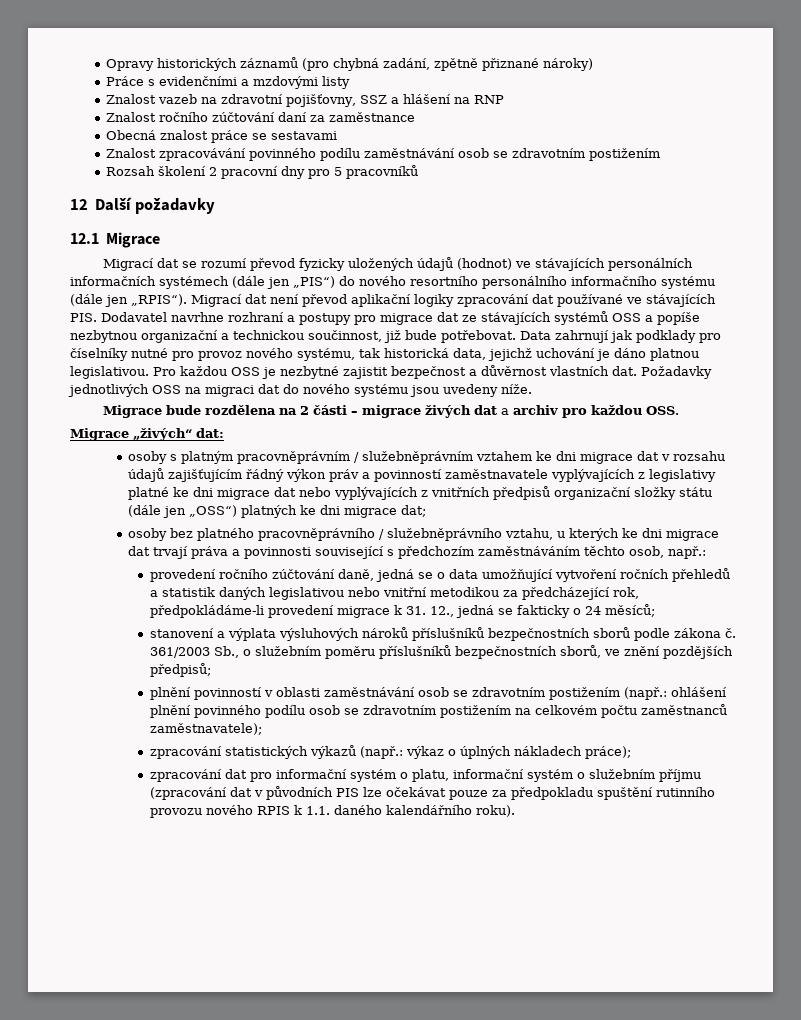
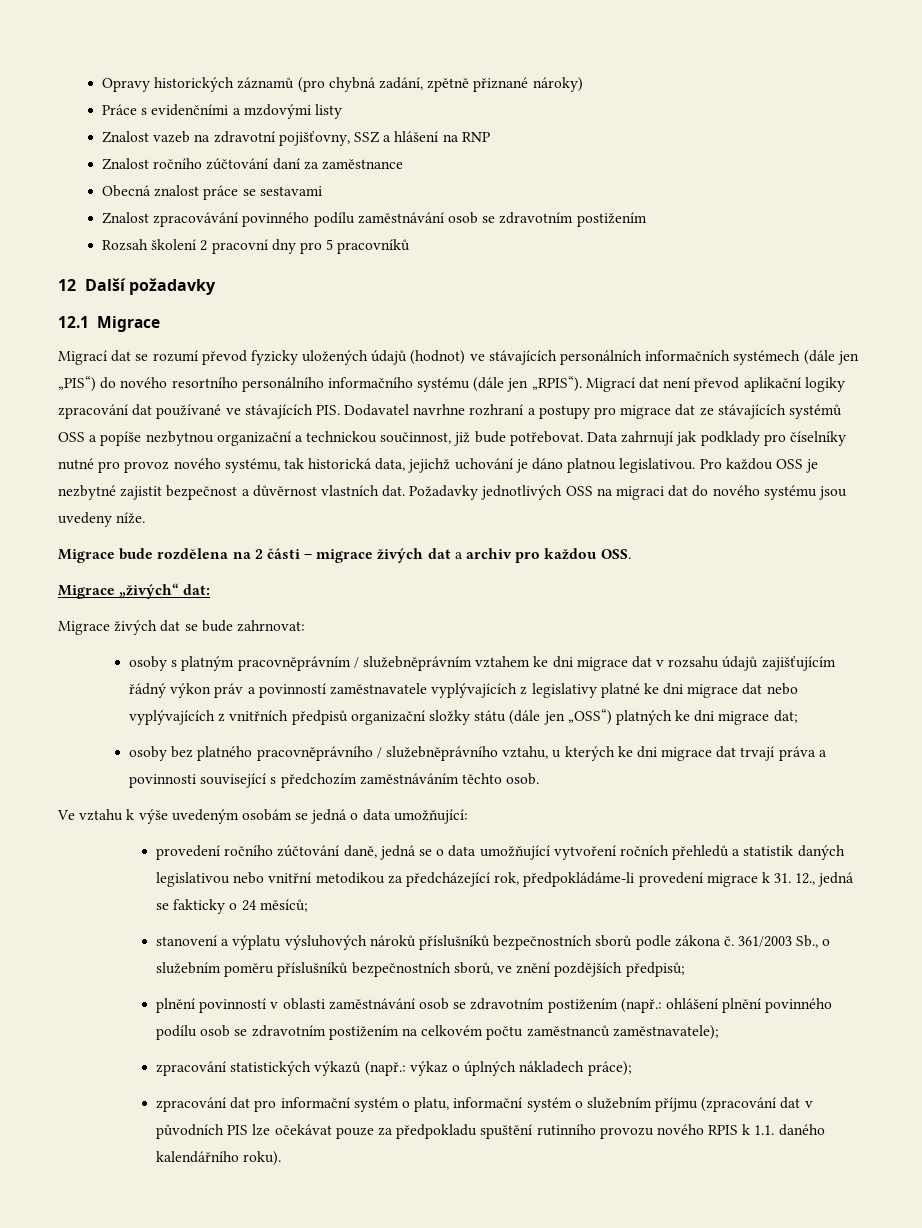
+ Migrace živých dat se bude zahrnovat:
- osoby bez platného pracovněprávního / služebněprávního vztahu, u kterých ke dni migrace dat trvají práva a povinnosti související s předchozím zaměstnáváním těchto osob, např.:
+ osoby bez platného pracovněprávního / služebněprávního vztahu, u kterých ke dni migrace dat trvají práva a povinnosti související s předchozím zaměstnáváním těchto osob.
+ Ve vztahu k výše uvedeným osobám se jedná o data umožňující:
- stanovení a výplata výsluhových nároků příslušníků bezpečnostních sborů podle zákona č.
+ stanovení a výplatu výsluhových nároků příslušníků bezpečnostních sborů podle zákona č.

